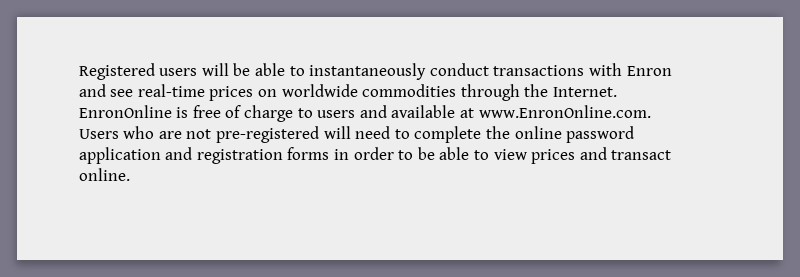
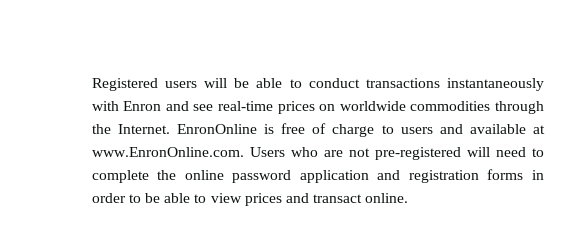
- Registered users will be able to instantaneously conduct transactions with Enron and see real-time prices on worldwide commodities through the Internet.
+ Registered users will be able to conduct transactions instantaneously with Enron and see real-time prices on worldwide commodities through the Internet.

